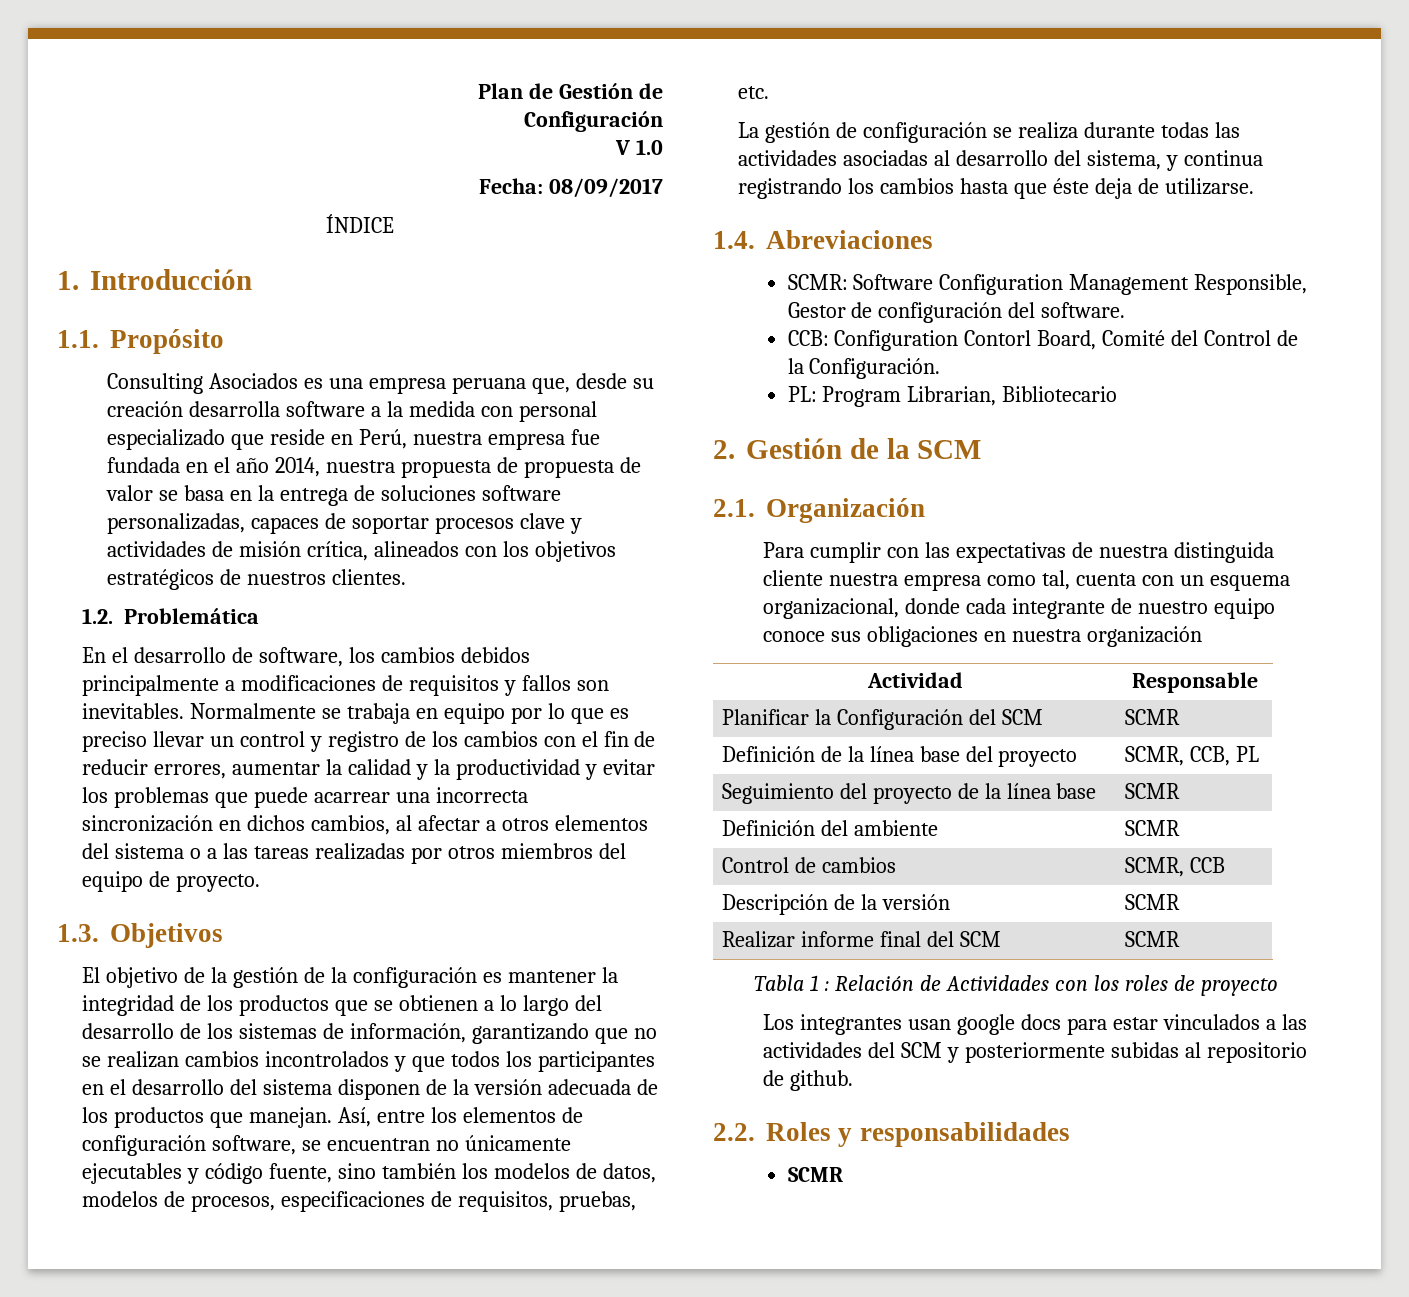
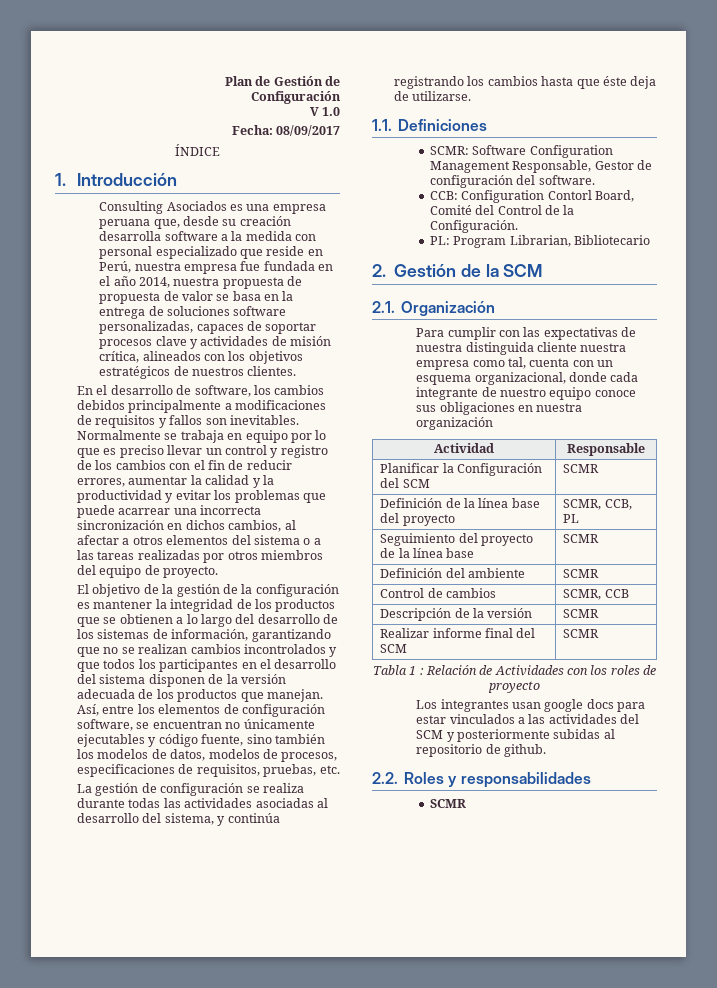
- 1.1. Propósito
- 1.2. Problemática
- 1.3. Objetivos
- La gestión de configuración se realiza durante todas las actividades asociadas al desarrollo del sistema, y continua registrando los cambios hasta que éste deja de utilizarse.
+ La gestión de configuración se realiza durante todas las actividades asociadas al desarrollo del sistema, y continúa registrando los cambios hasta que éste deja de utilizarse.
- 1.4. Abreviaciones
+ 1.1. Definiciones
- SCMR: Software Configuration Management Responsible, Gestor de configuración del software.
+ SCMR: Software Configuration Management Responsable, Gestor de configuración del software.

